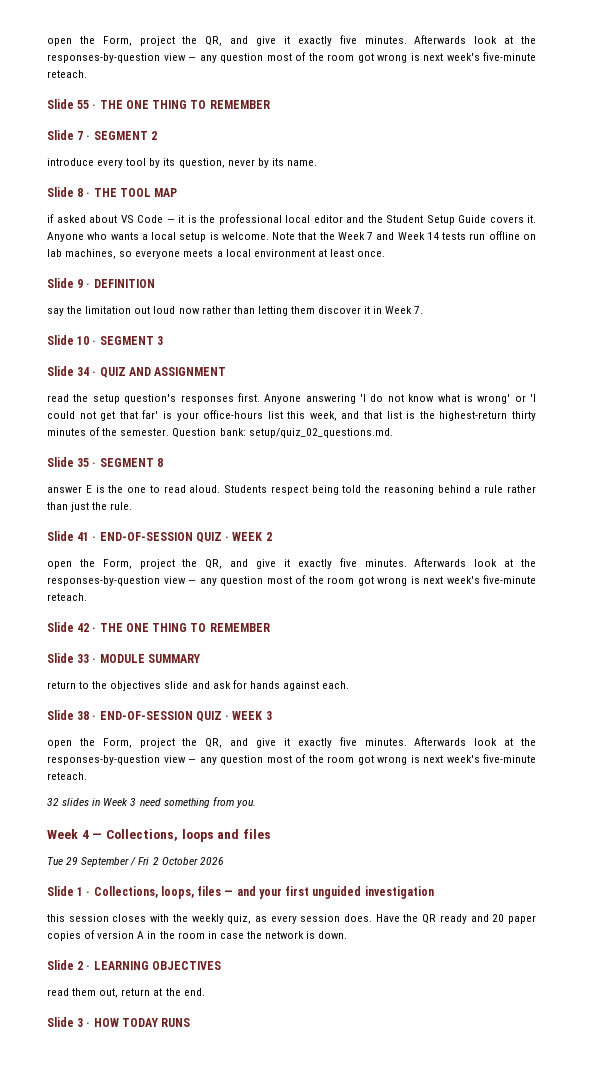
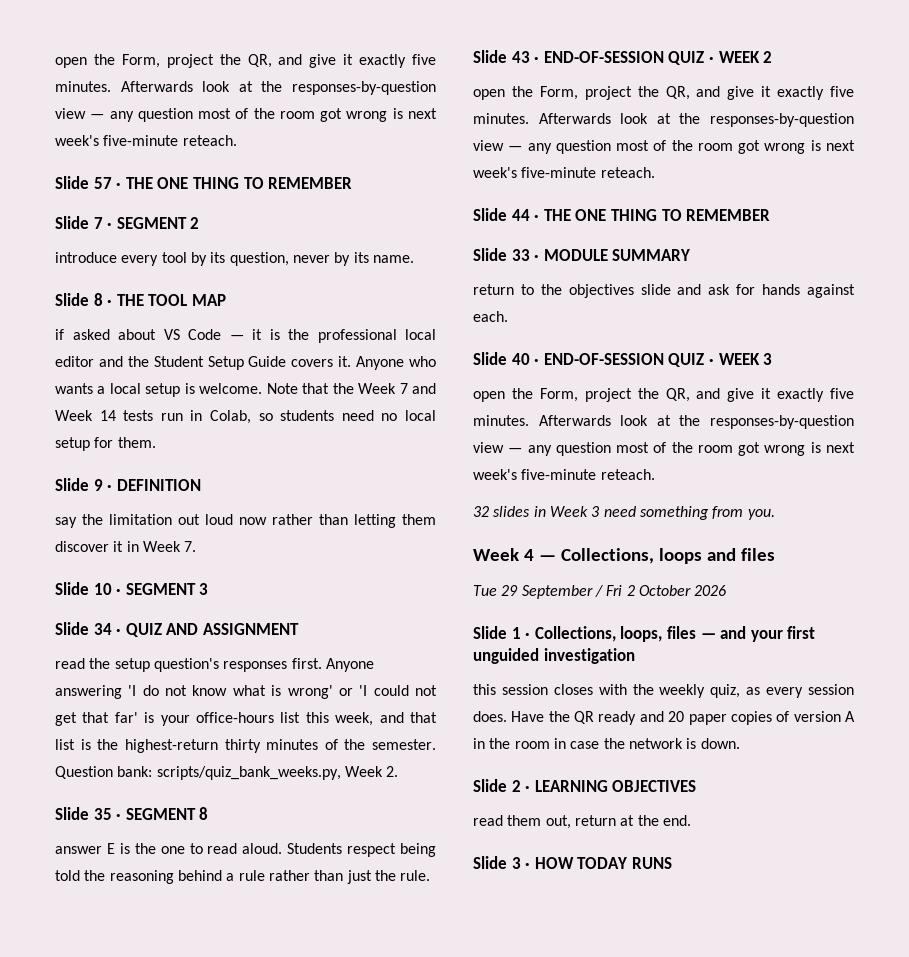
- Slide 55 · THE ONE THING TO REMEMBER
+ Slide 57 · THE ONE THING TO REMEMBER
- Note that the Week 7 and Week 14 tests run offline on lab machines, so everyone meets a local environment at least once.
+ Note that the Week 7 and Week 14 tests run in Colab, so students need no local setup for them.
- Question bank: setup/quiz_02_questions.md.
+ Question bank: scripts/quiz_bank_weeks.py, Week 2.
- Slide 41 · END-OF-SESSION QUIZ · WEEK 2
+ Slide 43 · END-OF-SESSION QUIZ · WEEK 2
- Slide 42 · THE ONE THING TO REMEMBER
+ Slide 44 · THE ONE THING TO REMEMBER
- Slide 38 · END-OF-SESSION QUIZ · WEEK 3
+ Slide 40 · END-OF-SESSION QUIZ · WEEK 3

